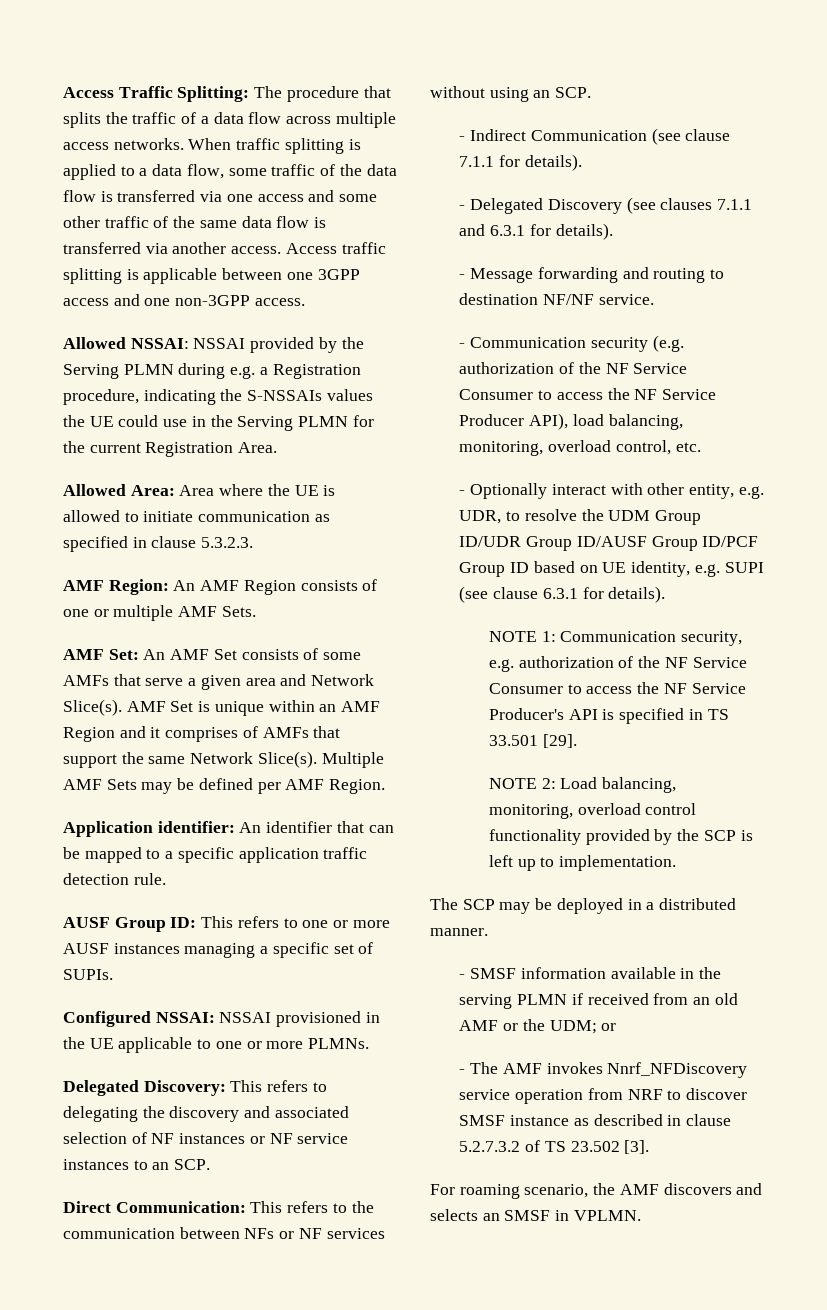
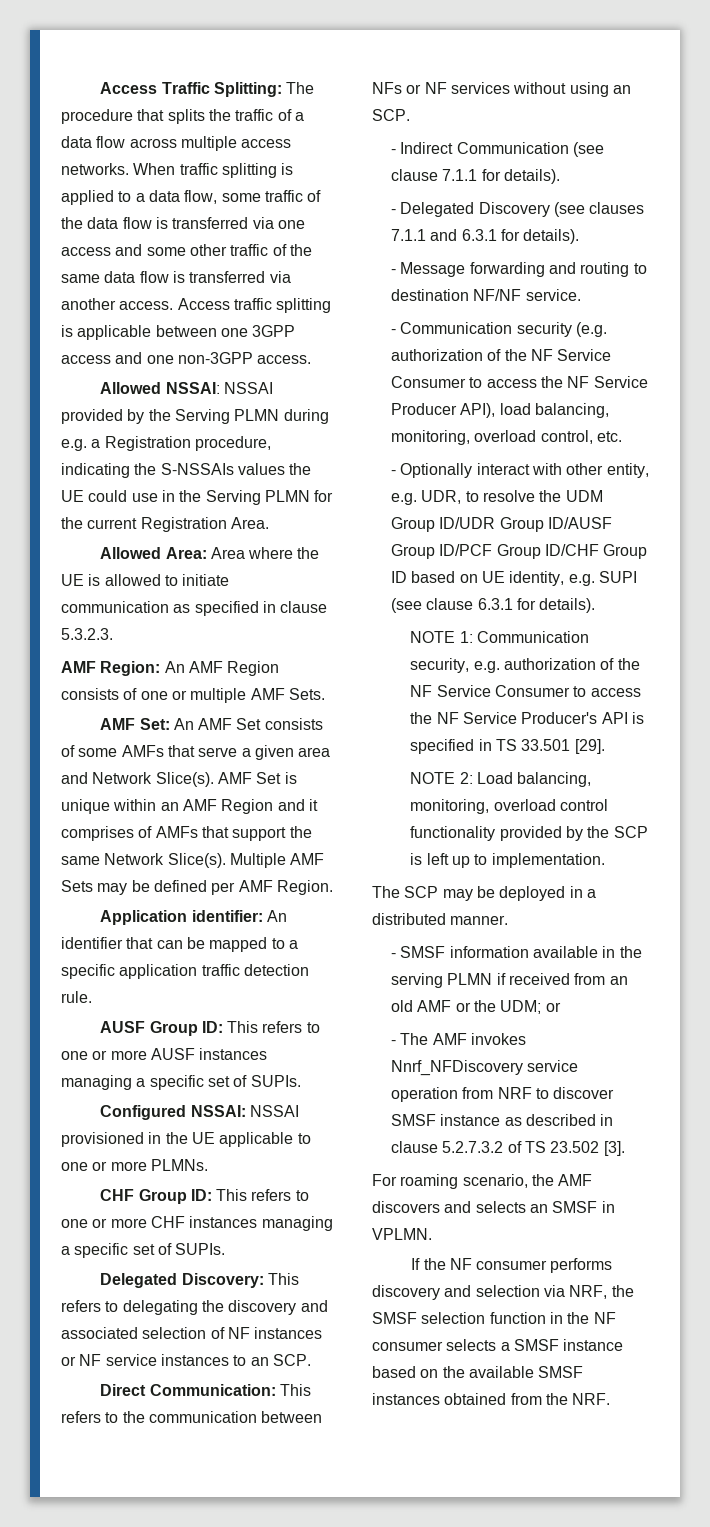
+ CHF Group ID: This refers to one or more CHF instances managing a specific set of SUPIs.
- - Optionally interact with other entity, e.g. UDR, to resolve the UDM Group ID/UDR Group ID/AUSF Group ID/PCF Group ID based on UE identity, e.g. SUPI (see clause 6.3.1 for details).
+ - Optionally interact with other entity, e.g. UDR, to resolve the UDM Group ID/UDR Group ID/AUSF Group ID/PCF Group ID/CHF Group ID based on UE identity, e.g. SUPI (see clause 6.3.1 for details).
+ If the NF consumer performs discovery and selection via NRF, the SMSF selection function in the NF consumer selects a SMSF instance based on the available SMSF instances obtained from the NRF.

